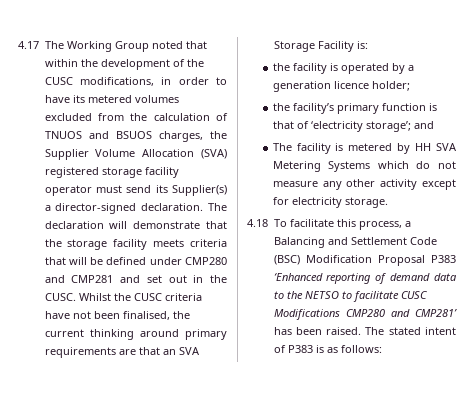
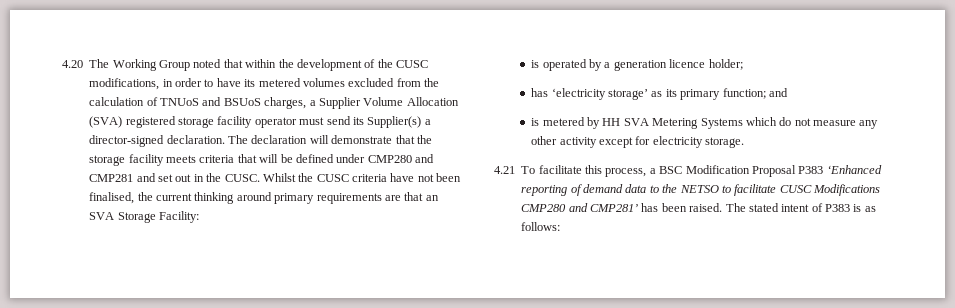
- 4.17 The Working Group noted that within the development of the CUSC modifications, in order to have its metered volumes excluded from the calculation of TNUOS and BSUOS charges, the Supplier Volume Allocation (SVA) registered storage facility operator must send its Supplier(s) a director-signed declaration.
+ 4.20 The Working Group noted that within the development of the CUSC modifications, in order to have its metered volumes excluded from the calculation of TNUoS and BSUoS charges, a Supplier Volume Allocation (SVA) registered storage facility operator must send its Supplier(s) a director-signed declaration.
- Whilst the CUSC criteria have not been finalised, the current thinking around primary requirements are that an SVA Storage Facility is:
- the facility is operated by a generation licence holder;
+ Whilst the CUSC criteria have not been finalised, the current thinking around primary requirements are that an SVA Storage Facility:
+ is operated by a generation licence holder;
- the facility’s primary function is that of ‘electricity storage’; and
+ has ‘electricity storage’ as its primary function; and
- The facility is metered by HH SVA Metering Systems which do not measure any other activity except for electricity storage.
+ is metered by HH SVA Metering Systems which do not measure any other activity except for electricity storage.
- 4.18 To facilitate this process, a Balancing and Settlement Code (BSC) Modification Proposal P383 ‘Enhanced reporting of demand data to the NETSO to facilitate CUSC Modifications CMP280 and CMP281’ has been raised.
+ 4.21 To facilitate this process, a BSC Modification Proposal P383 ‘Enhanced reporting of demand data to the NETSO to facilitate CUSC Modifications CMP280 and CMP281’ has been raised.

